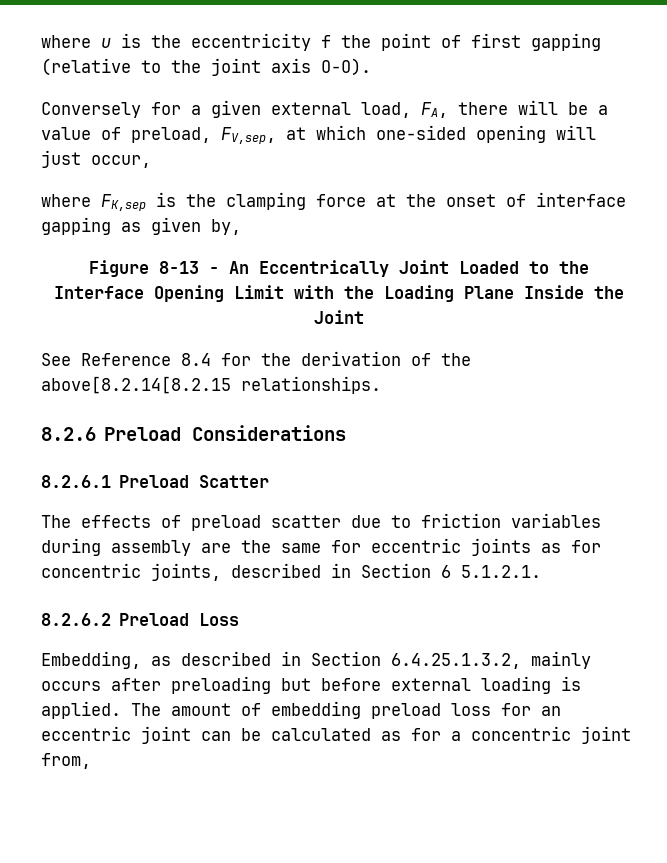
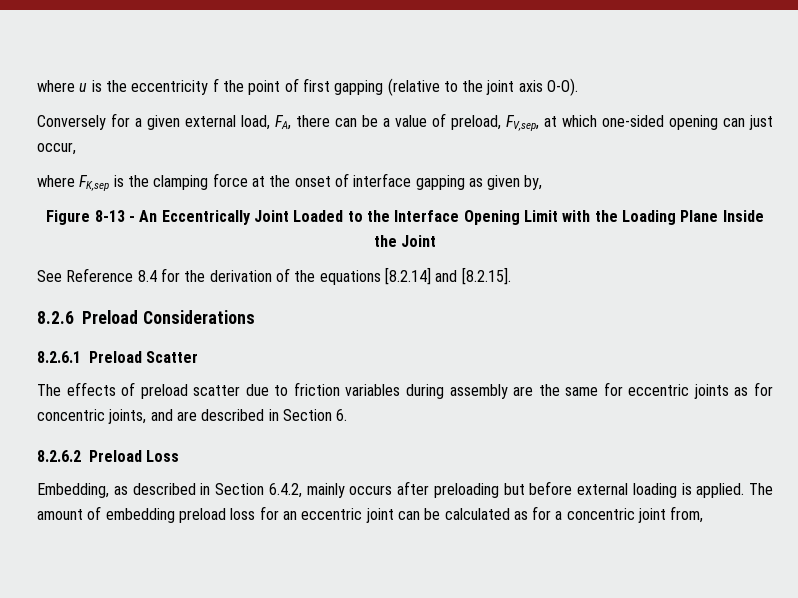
- Conversely for a given external load, FA, there will be a value of preload, FV,sep, at which one-sided opening will just occur,
+ Conversely for a given external load, FA, there can be a value of preload, FV,sep, at which one-sided opening can just occur,
- See Reference 8.4 for the derivation of the above[8.2.14[8.2.15 relationships.
+ See Reference 8.4 for the derivation of the equations [8.2.14] and [8.2.15].
- The effects of preload scatter due to friction variables during assembly are the same for eccentric joints as for concentric joints, described in Section 6 5.1.2.1.
+ The effects of preload scatter due to friction variables during assembly are the same for eccentric joints as for concentric joints, and are described in Section 6.
- Embedding, as described in Section 6.4.25.1.3.2, mainly occurs after preloading but before external loading is applied.
+ Embedding, as described in Section 6.4.2, mainly occurs after preloading but before external loading is applied.

